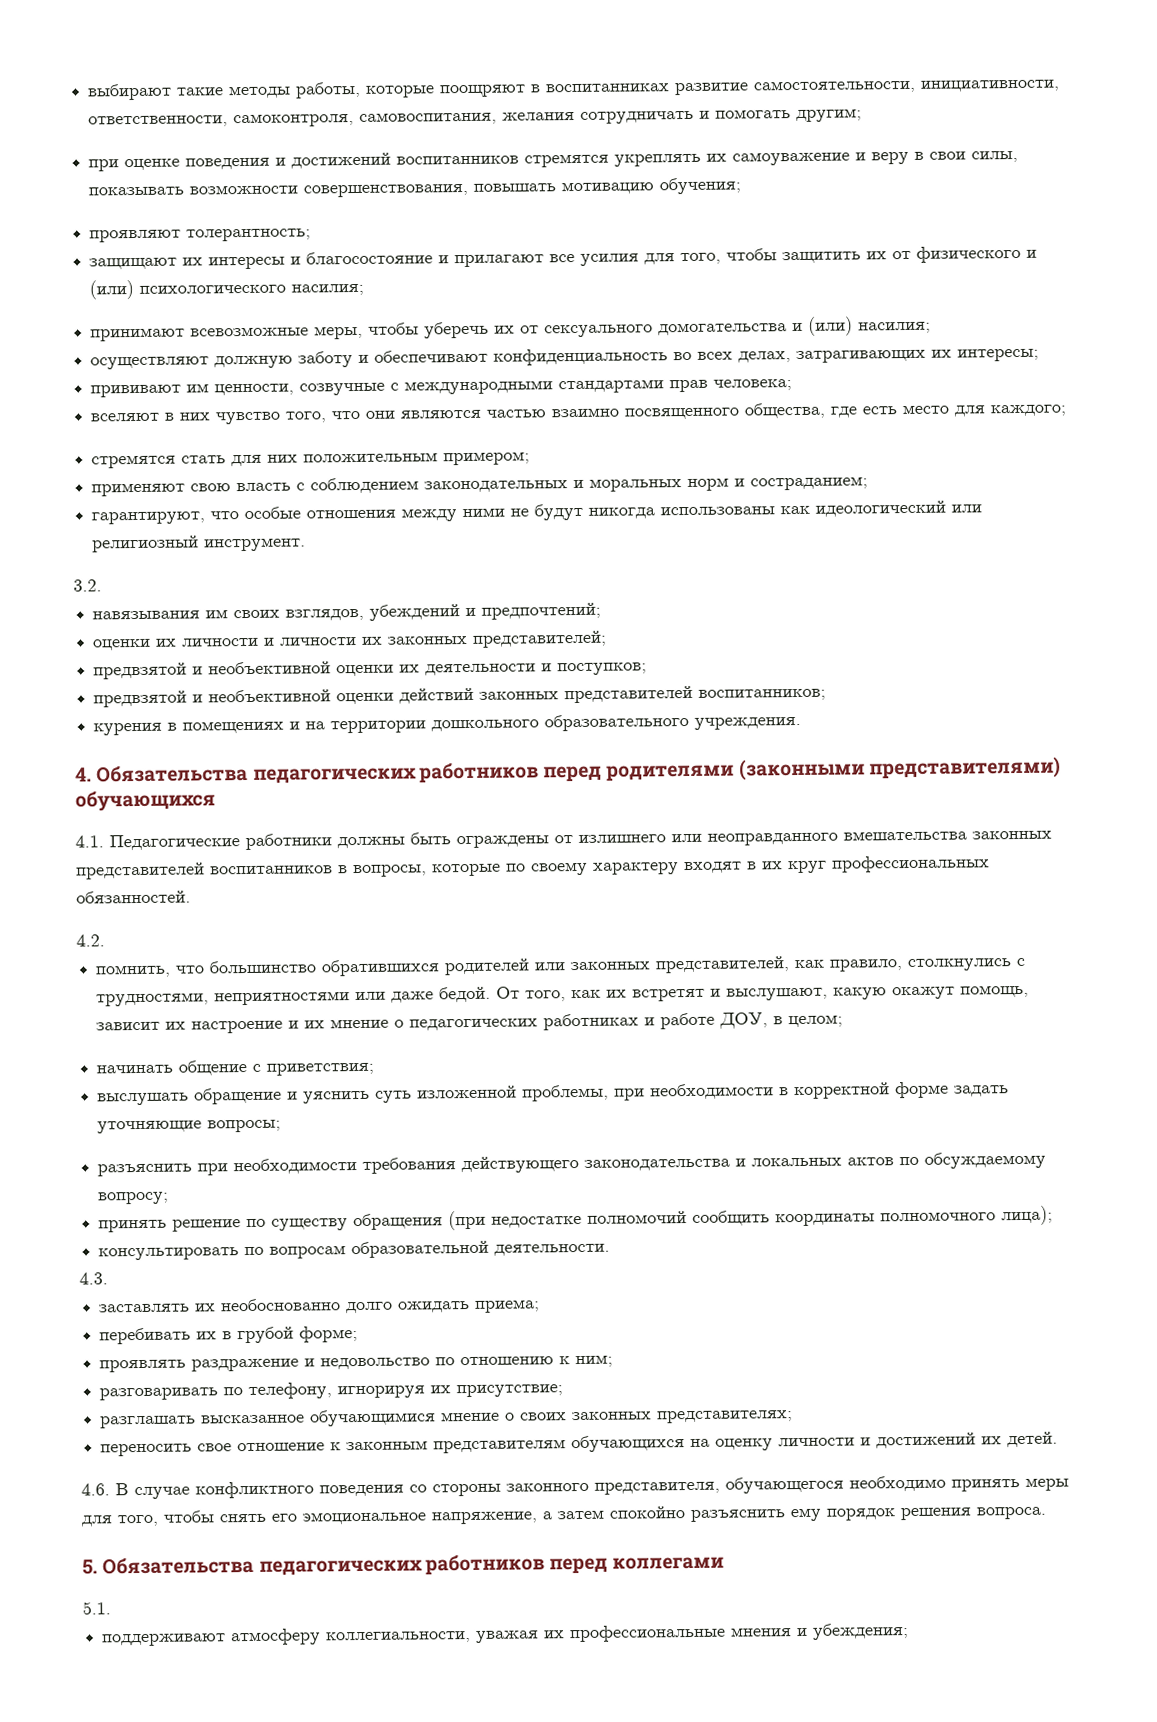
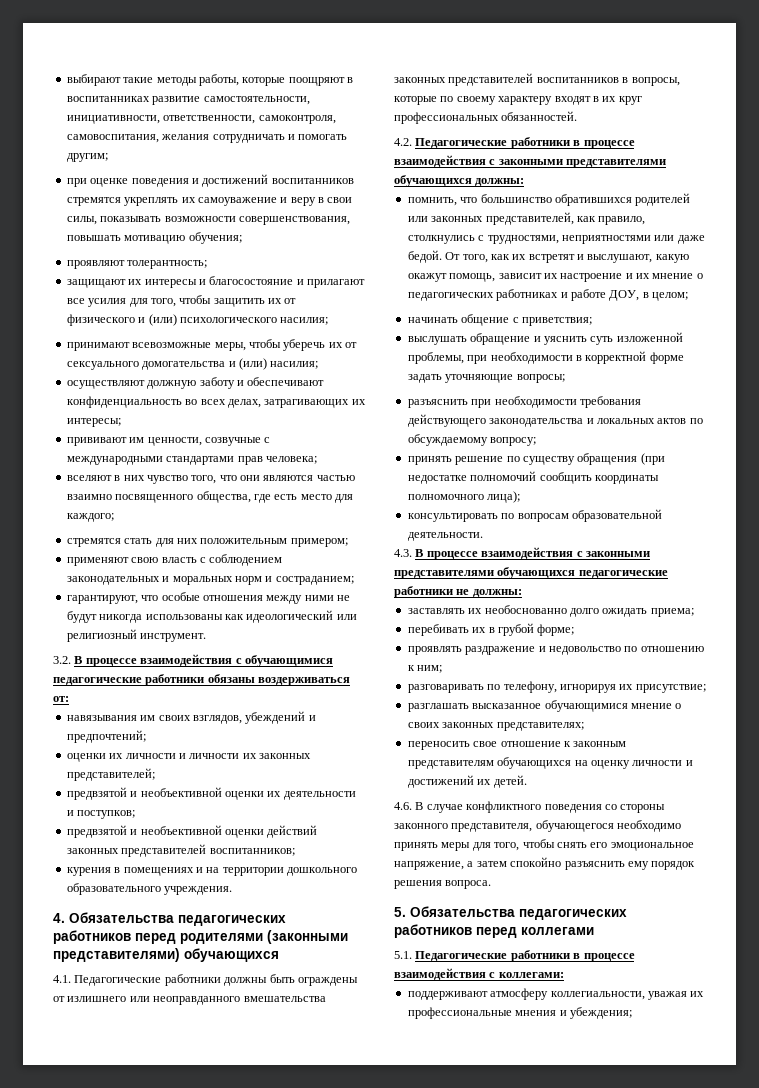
- 3.2.
+ 3.2. В процессе взаимодействия с обучающимися педагогические работники обязаны воздерживаться от:
- 4.2.
+ 4.2. Педагогические работники в процессе взаимодействия с законными представителями обучающихся должны:
- 4.3.
+ 4.3. В процессе взаимодействия с законными представителями обучающихся педагогические работники не должны:
- 5.1.
+ 5.1. Педагогические работники в процессе взаимодействия с коллегами:

